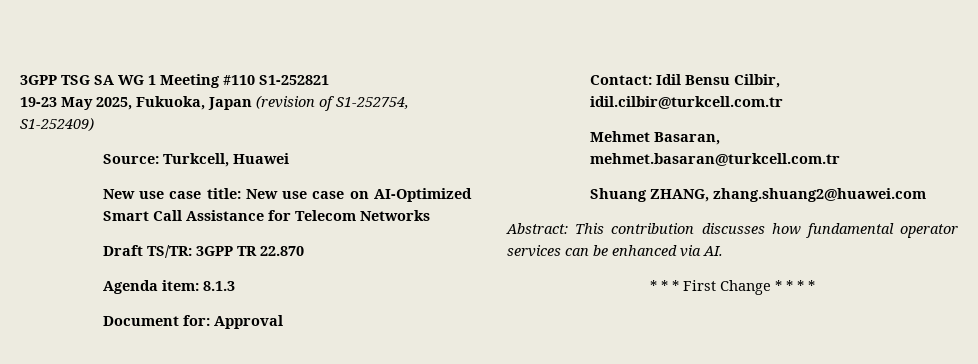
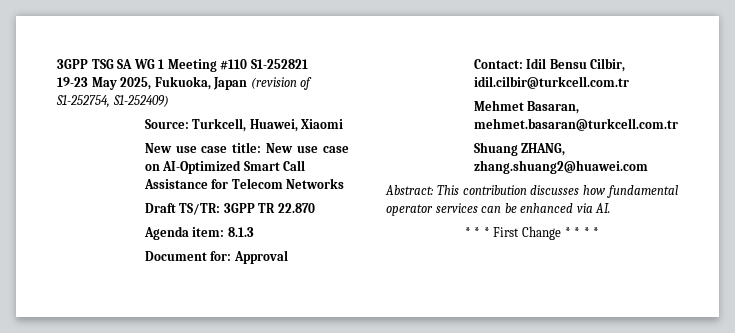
- Source: Turkcell, Huawei
+ Source: Turkcell, Huawei, Xiaomi

